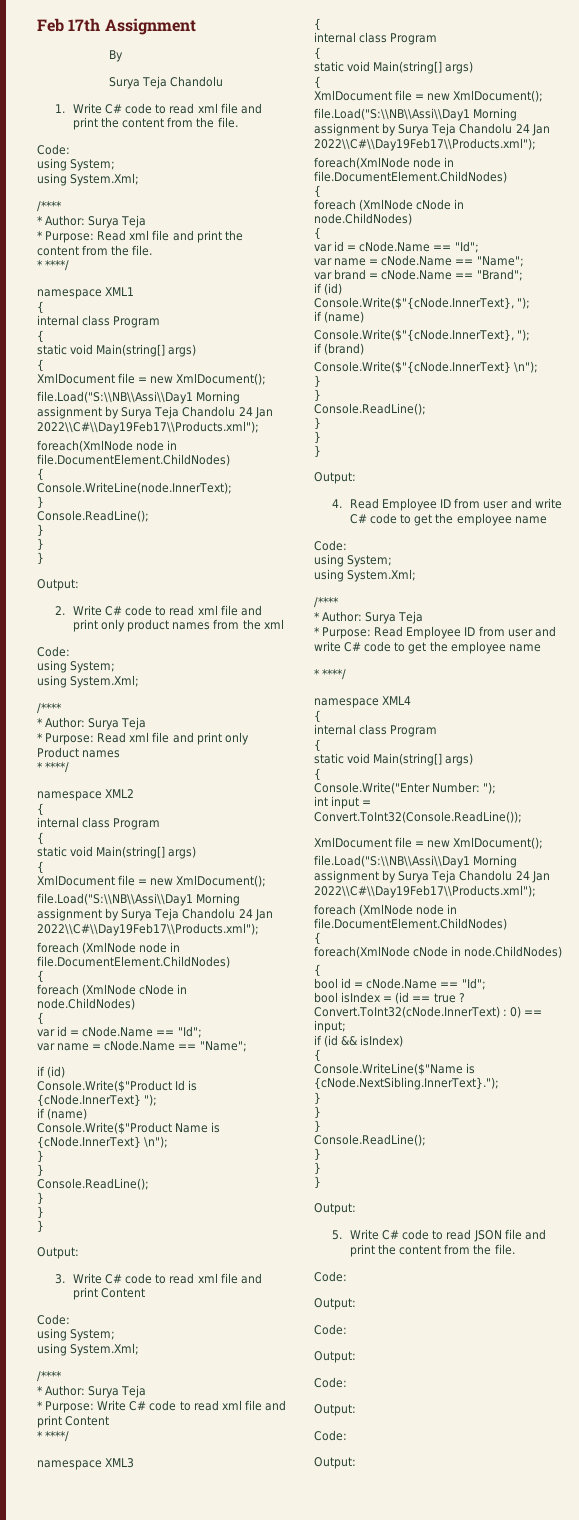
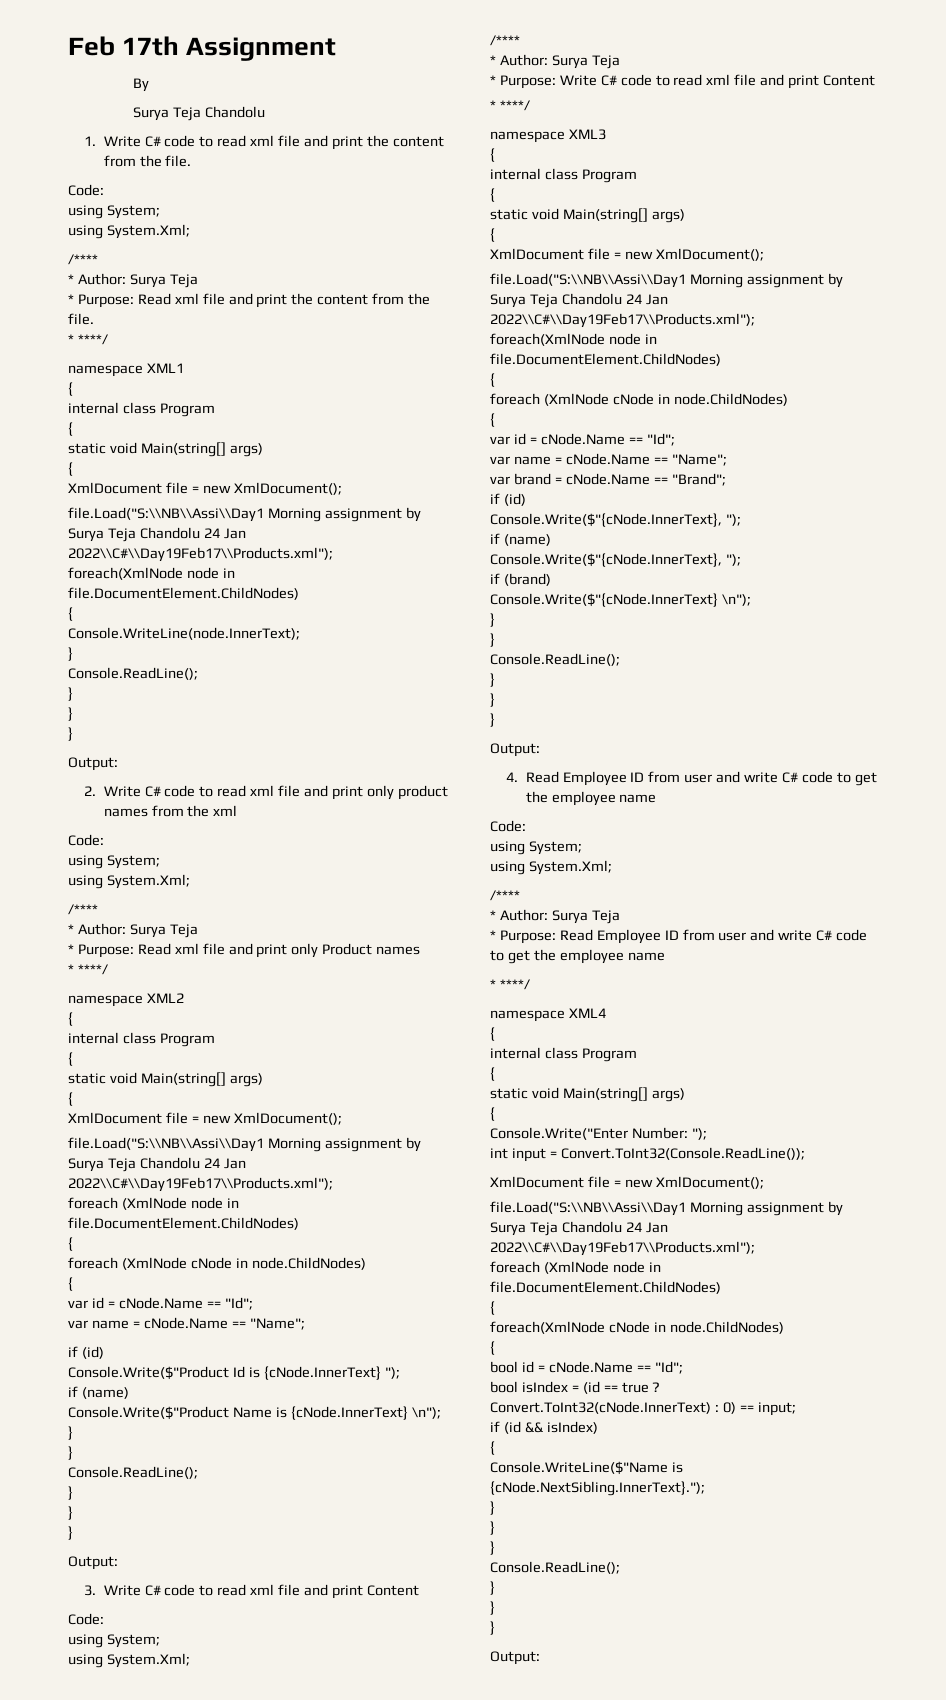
- 5. Write C# code to read JSON file and print the content from the file.
- Code:
- Output:
- Code:
- Output:
- Code:
- Output:
- Code:
- Output:

